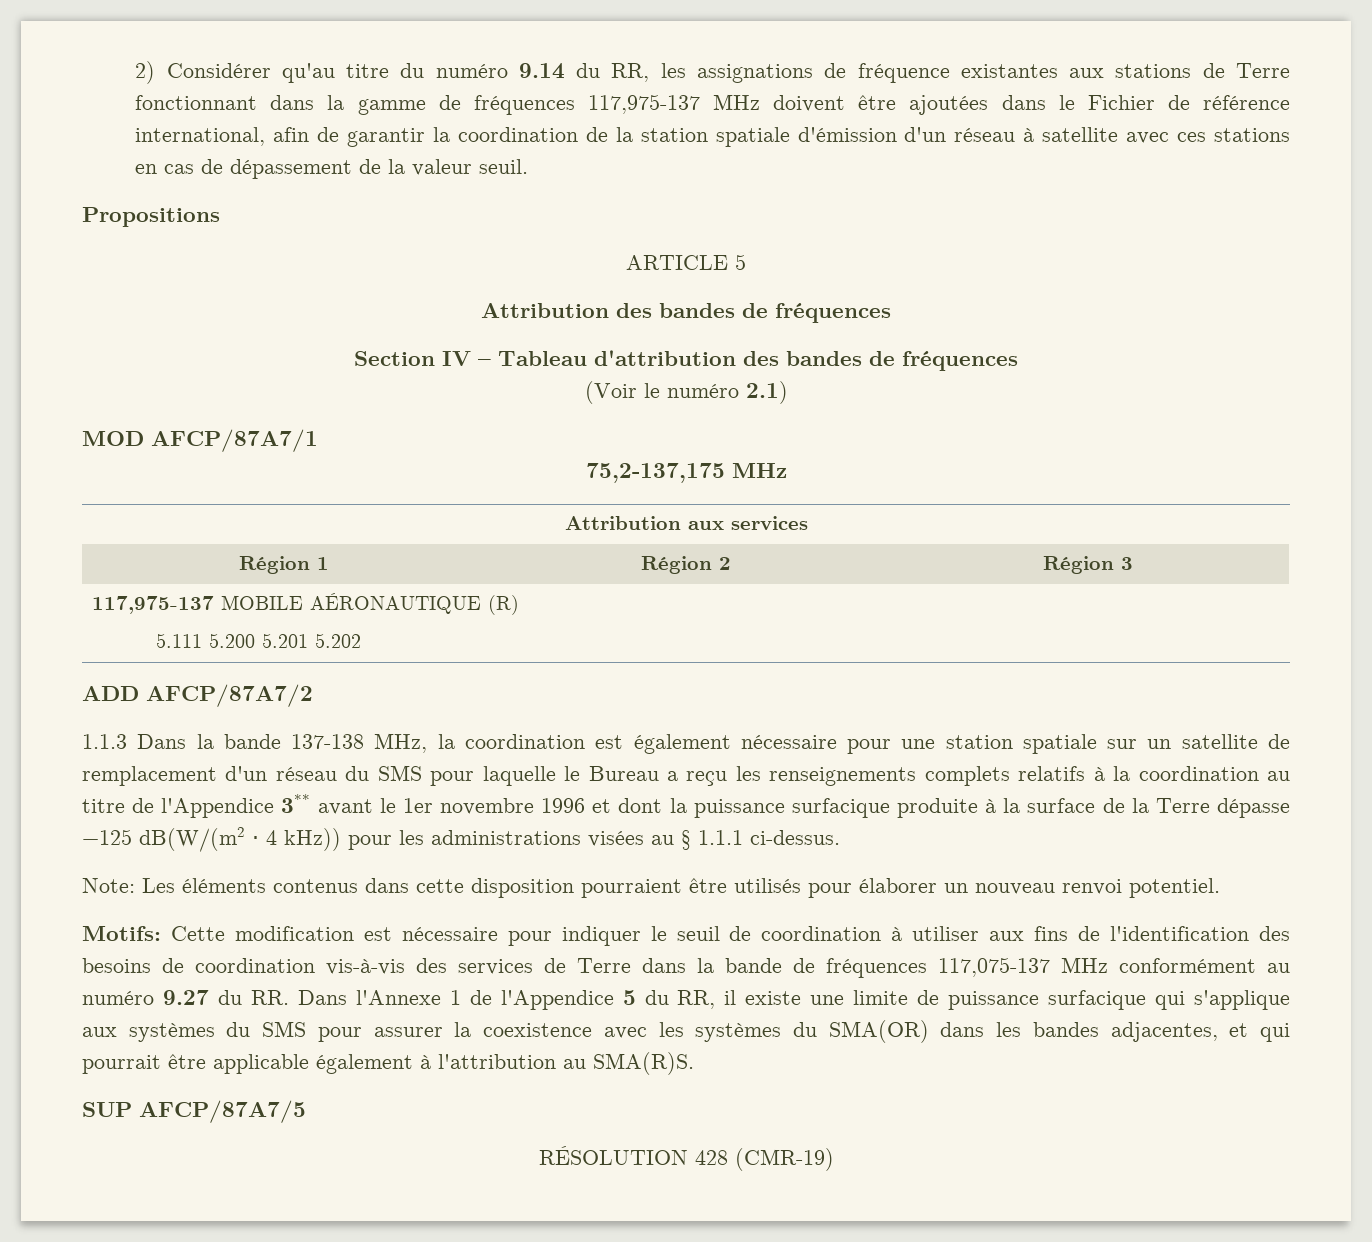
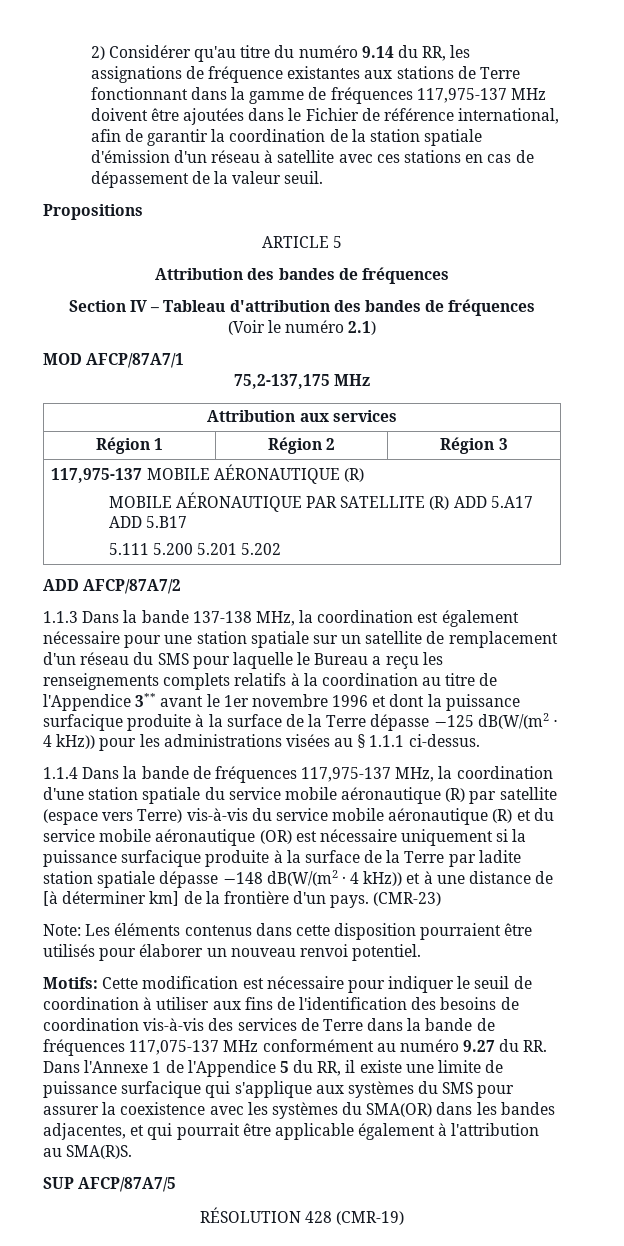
  117,975-137 MOBILE AÉRONAUTIQUE (R)
+ MOBILE AÉRONAUTIQUE PAR SATELLITE (R) ADD 5.A17 ADD 5.B17
+ 1.1.4 Dans la bande de fréquences 117,975-137 MHz, la coordination d'une station spatiale du service mobile aéronautique (R) par satellite (espace vers Terre) vis-à-vis du service mobile aéronautique (R) et du service mobile aéronautique (OR) est nécessaire uniquement si la puissance surfacique produite à la surface de la Terre par ladite station spatiale dépasse −148 dB(W/(m2 · 4 kHz)) et à une distance de [à déterminer km] de la frontière d'un pays. (CMR-23)

